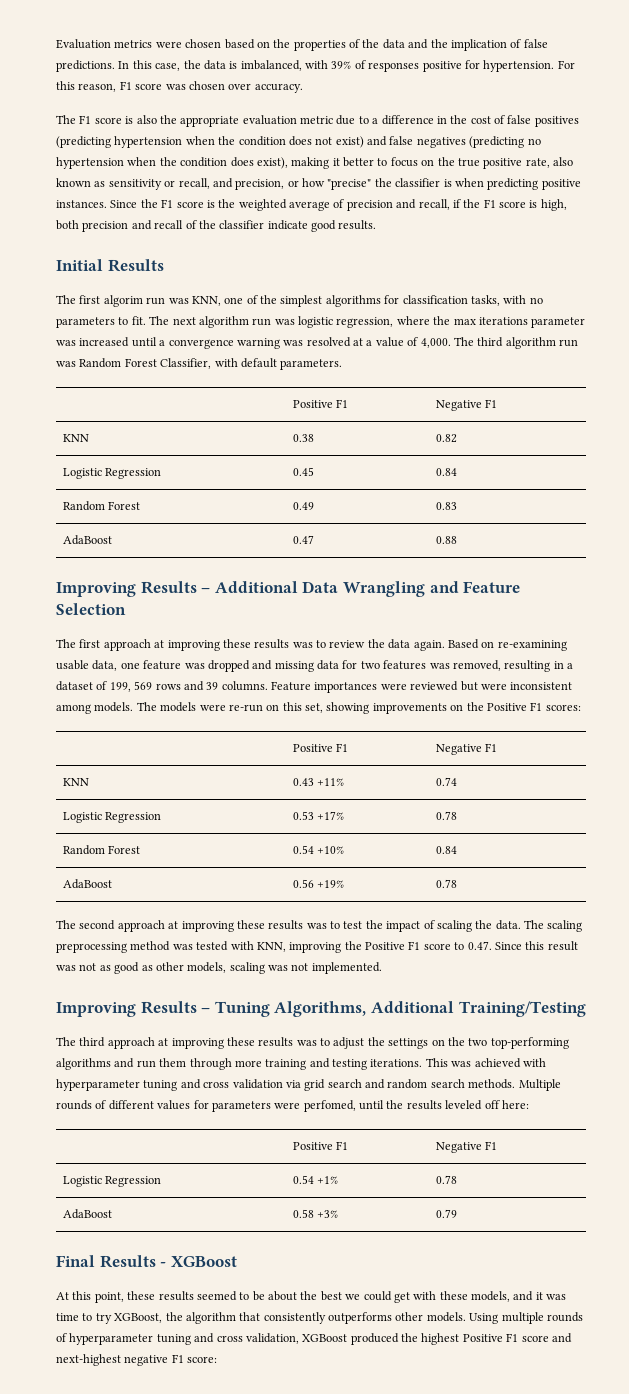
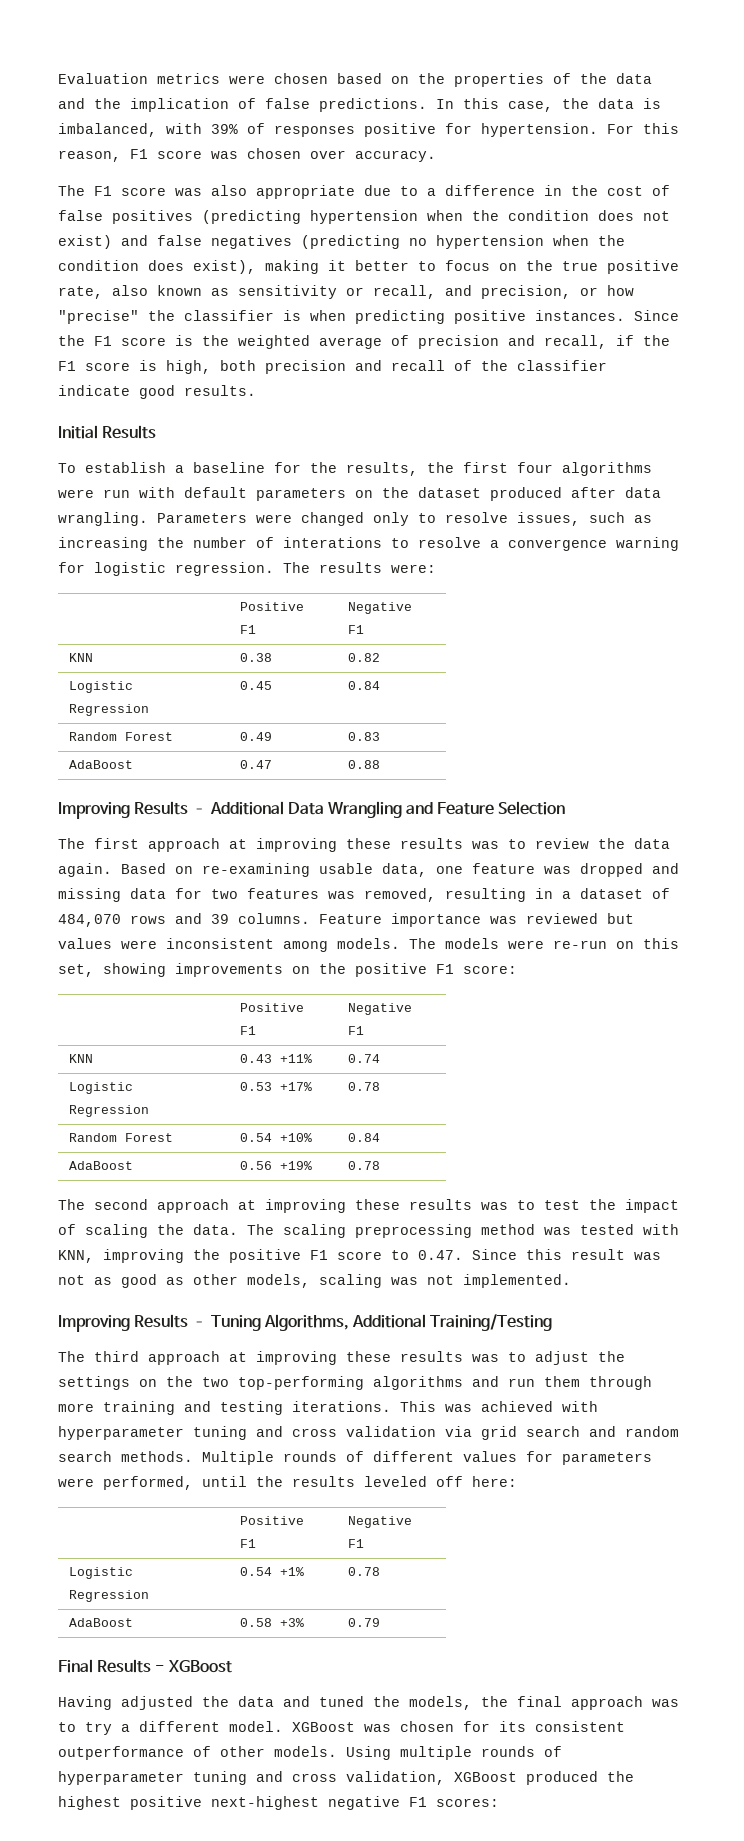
- The F1 score is also the appropriate evaluation metric due to a difference in the cost of false positives (predicting hypertension when the condition does not exist) and false negatives (predicting no hypertension when the condition does exist), making it better to focus on the true positive rate, also known as sensitivity or recall, and precision, or how "precise" the classifier is when predicting positive instances.
+ The F1 score was also appropriate due to a difference in the cost of false positives (predicting hypertension when the condition does not exist) and false negatives (predicting no hypertension when the condition does exist), making it better to focus on the true positive rate, also known as sensitivity or recall, and precision, or how "precise" the classifier is when predicting positive instances.
- The first algorim run was KNN, one of the simplest algorithms for classification tasks, with no parameters to fit. The next algorithm run was logistic regression, where the max iterations parameter was increased until a convergence warning was resolved at a value of 4,000. The third algorithm run was Random Forest Classifier, with default parameters.
+ To establish a baseline for the results, the first four algorithms were run with default parameters on the dataset produced after data wrangling. Parameters were changed only to resolve issues, such as increasing the number of interations to resolve a convergence warning for logistic regression. The results were:
- Based on re-examining usable data, one feature was dropped and missing data for two features was removed, resulting in a dataset of 199, 569 rows and 39 columns.
+ Based on re-examining usable data, one feature was dropped and missing data for two features was removed, resulting in a dataset of 484,070 rows and 39 columns.
- Feature importances were reviewed but were inconsistent among models.
+ Feature importance was reviewed but values were inconsistent among models.
- The models were re-run on this set, showing improvements on the Positive F1 scores:
+ The models were re-run on this set, showing improvements on the positive F1 score:
- The scaling preprocessing method was tested with KNN, improving the Positive F1 score to 0.47. Since this result was not as good as other models, scaling was not implemented.
+ The scaling preprocessing method was tested with KNN, improving the positive F1 score to 0.47. Since this result was not as good as other models, scaling was not implemented.
- Multiple rounds of different values for parameters were perfomed, until the results leveled off here:
+ Multiple rounds of different values for parameters were performed, until the results leveled off here:
- At this point, these results seemed to be about the best we could get with these models, and it was time to try XGBoost, the algorithm that consistently outperforms other models.
+ Having adjusted the data and tuned the models, the final approach was to try a different model. XGBoost was chosen for its consistent outperformance of other models.
- Using multiple rounds of hyperparameter tuning and cross validation, XGBoost produced the highest Positive F1 score and next-highest negative F1 score:
+ Using multiple rounds of hyperparameter tuning and cross validation, XGBoost produced the highest positive next-highest negative F1 scores:

